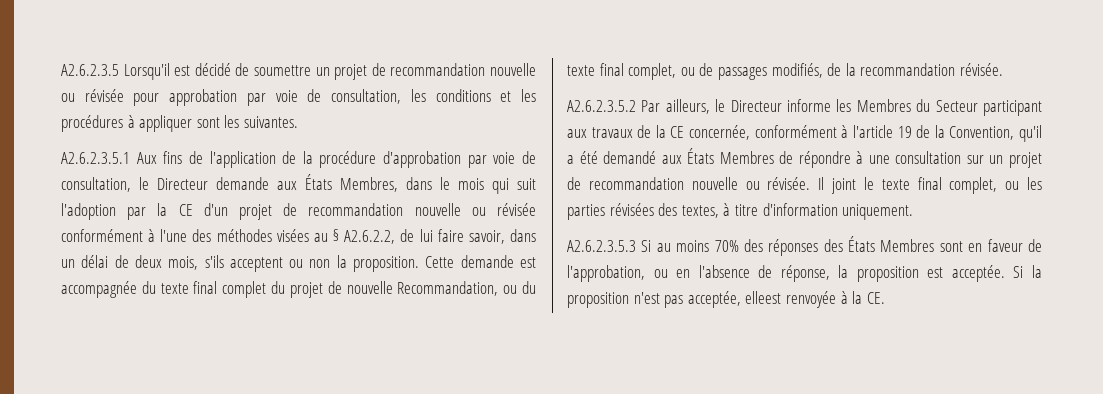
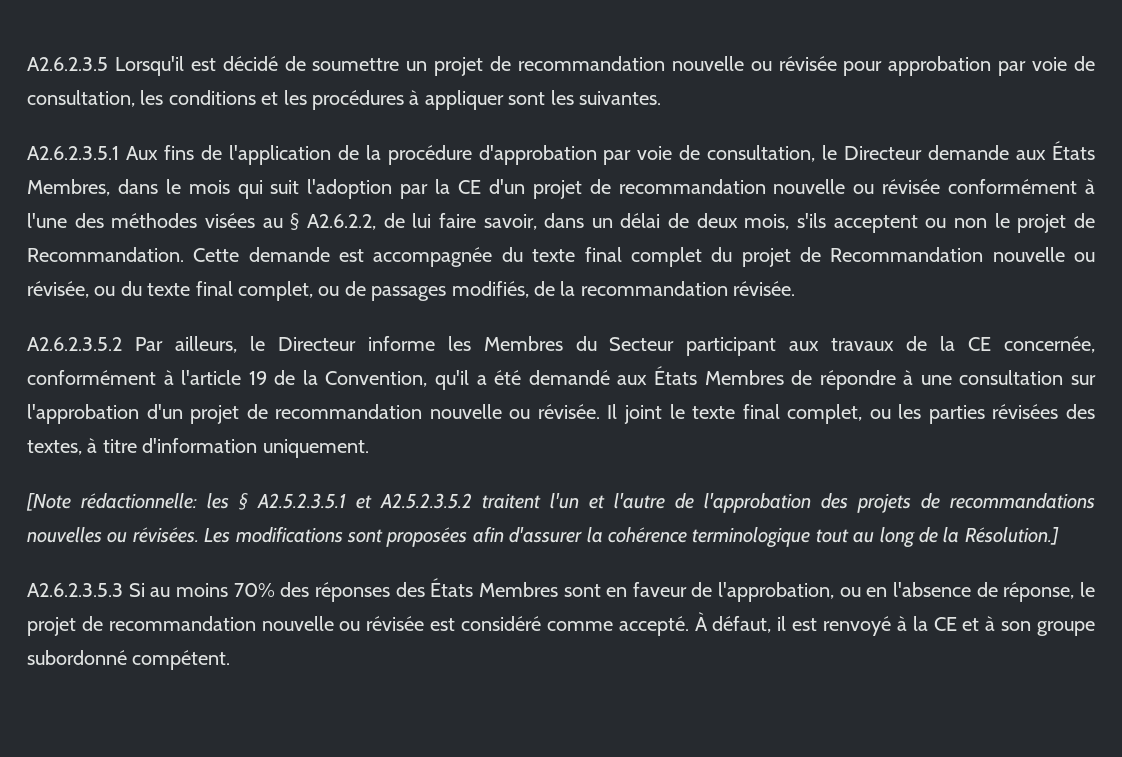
- A2.6.2.3.5.1 Aux fins de l'application de la procédure d'approbation par voie de consultation, le Directeur demande aux États Membres, dans le mois qui suit l'adoption par la CE d'un projet de recommandation nouvelle ou révisée conformément à l'une des méthodes visées au § A2.6.2.2, de lui faire savoir, dans un délai de deux mois, s'ils acceptent ou non la proposition.
+ A2.6.2.3.5.1 Aux fins de l'application de la procédure d'approbation par voie de consultation, le Directeur demande aux États Membres, dans le mois qui suit l'adoption par la CE d'un projet de recommandation nouvelle ou révisée conformément à l'une des méthodes visées au § A2.6.2.2, de lui faire savoir, dans un délai de deux mois, s'ils acceptent ou non le projet de Recommandation.
- Cette demande est accompagnée du texte final complet du projet de nouvelle Recommandation, ou du texte final complet, ou de passages modifiés, de la recommandation révisée.
+ Cette demande est accompagnée du texte final complet du projet de Recommandation nouvelle ou révisée, ou du texte final complet, ou de passages modifiés, de la recommandation révisée.
- A2.6.2.3.5.2 Par ailleurs, le Directeur informe les Membres du Secteur participant aux travaux de la CE concernée, conformément à l'article 19 de la Convention, qu'il a été demandé aux États Membres de répondre à une consultation sur un projet de recommandation nouvelle ou révisée.
+ A2.6.2.3.5.2 Par ailleurs, le Directeur informe les Membres du Secteur participant aux travaux de la CE concernée, conformément à l'article 19 de la Convention, qu'il a été demandé aux États Membres de répondre à une consultation sur l'approbation d'un projet de recommandation nouvelle ou révisée.
+ [Note rédactionnelle: les § A2.5.2.3.5.1 et A2.5.2.3.5.2 traitent l'un et l'autre de l'approbation des projets de recommandations nouvelles ou révisées. Les modifications sont proposées afin d'assurer la cohérence terminologique tout au long de la Résolution.]
- A2.6.2.3.5.3 Si au moins 70% des réponses des États Membres sont en faveur de l'approbation, ou en l'absence de réponse, la proposition est acceptée. Si la proposition n'est pas acceptée, elleest renvoyée à la CE.
+ A2.6.2.3.5.3 Si au moins 70% des réponses des États Membres sont en faveur de l'approbation, ou en l'absence de réponse, le projet de recommandation nouvelle ou révisée est considéré comme accepté. À défaut, il est renvoyé à la CE et à son groupe subordonné compétent.

